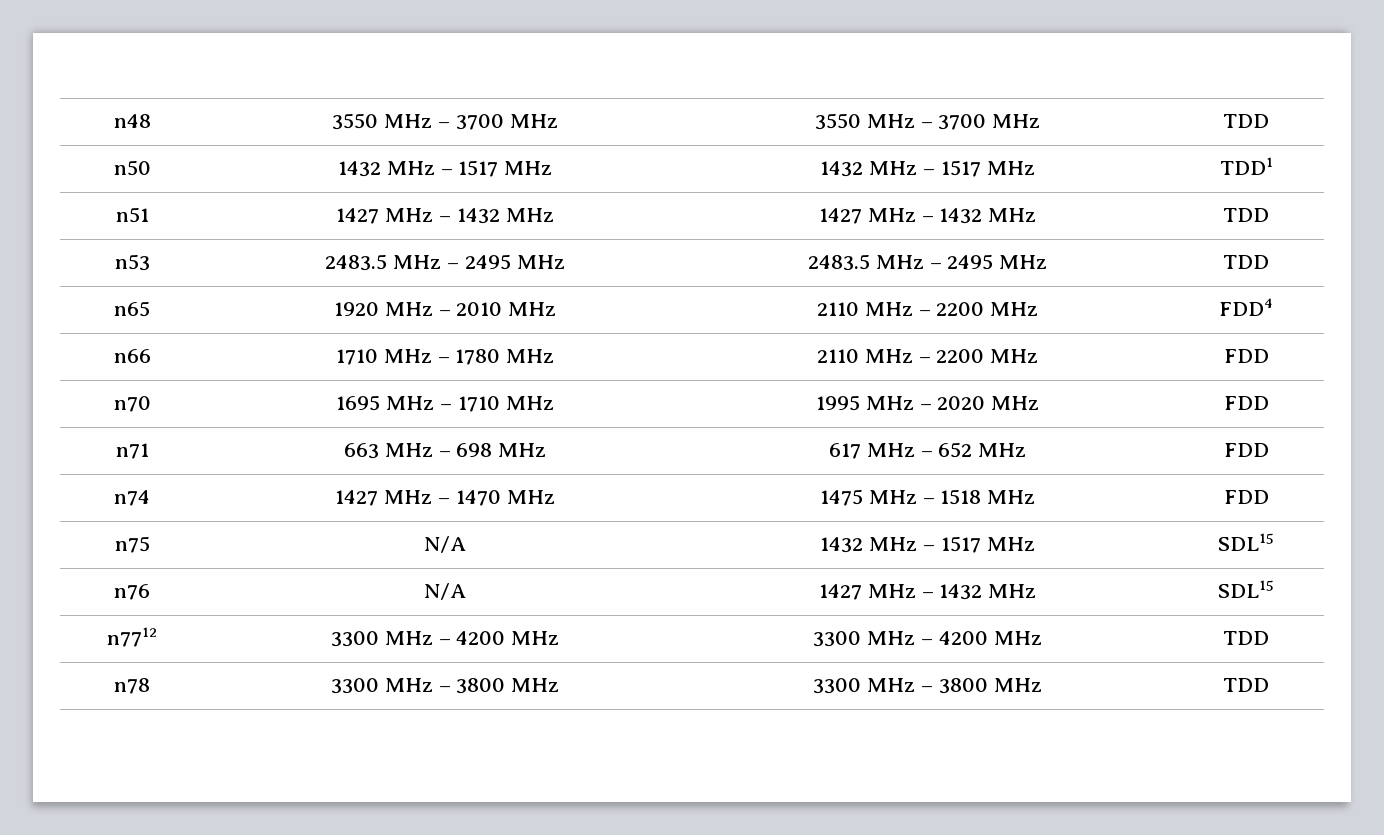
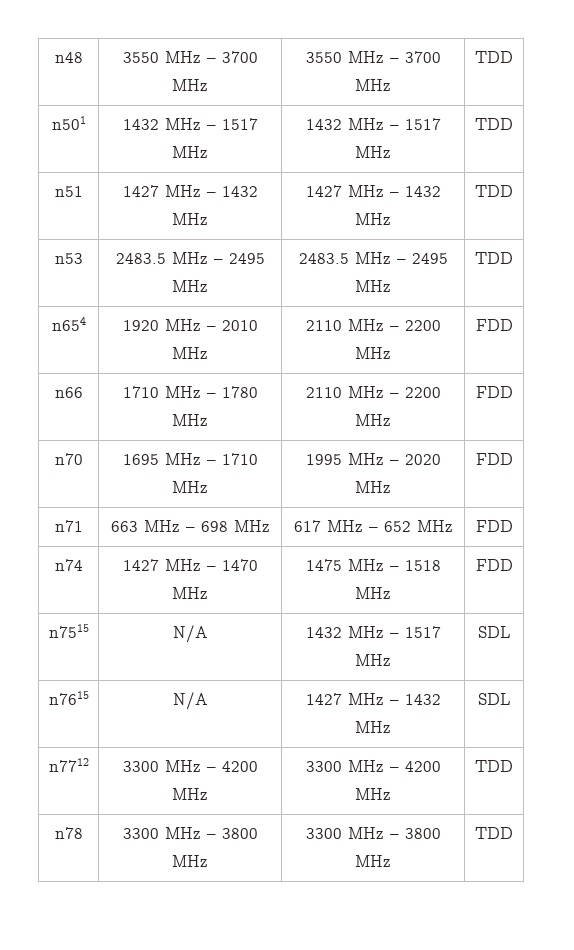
- n50 | 1432 MHz – 1517 MHz | 1432 MHz – 1517 MHz | TDD1
+ n501 | 1432 MHz – 1517 MHz | 1432 MHz – 1517 MHz | TDD
- n65 | 1920 MHz – 2010 MHz | 2110 MHz – 2200 MHz | FDD4
+ n654 | 1920 MHz – 2010 MHz | 2110 MHz – 2200 MHz | FDD
- n75 | N/A | 1432 MHz – 1517 MHz | SDL15
- n76 | N/A | 1427 MHz – 1432 MHz | SDL15
+ n7515 | N/A | 1432 MHz – 1517 MHz | SDL
+ n7615 | N/A | 1427 MHz – 1432 MHz | SDL

